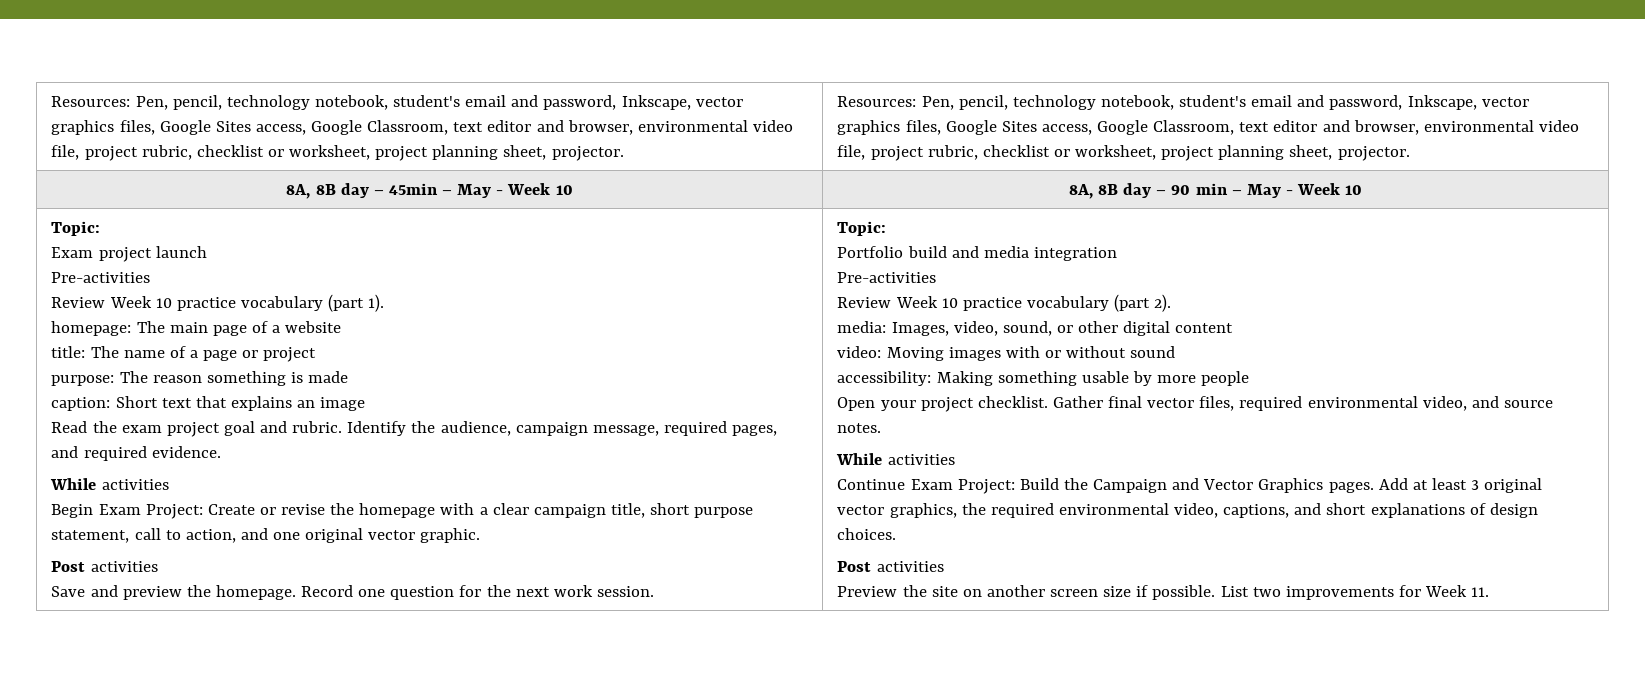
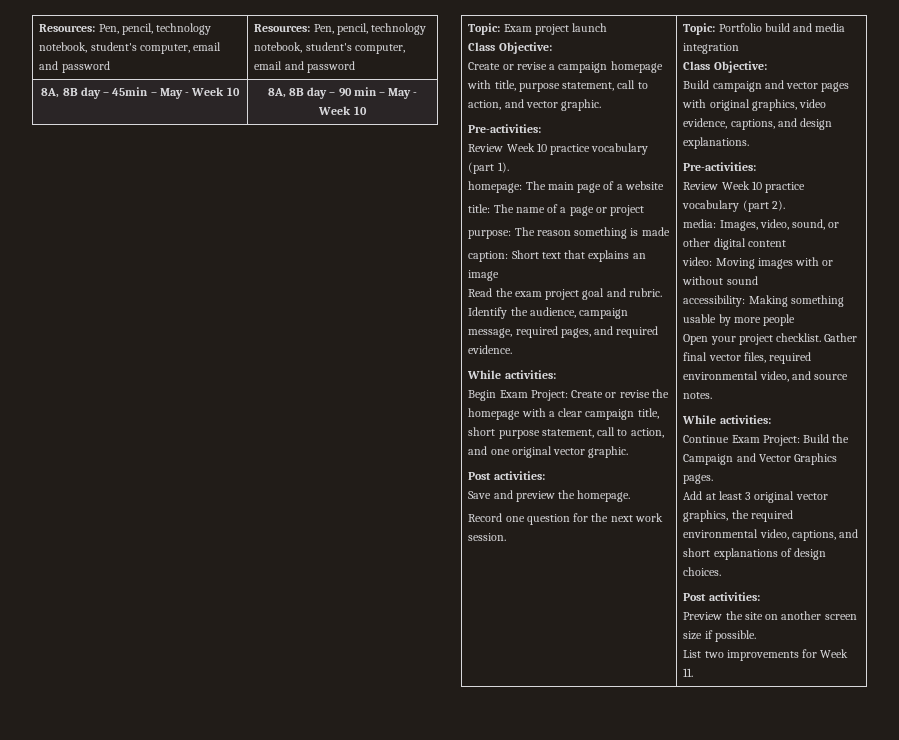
- Resources: Pen, pencil, technology notebook, student's email and password, Inkscape, vector graphics files, Google Sites access, Google Classroom, text editor and browser, environmental video file, project rubric, checklist or worksheet, project planning sheet, projector. | Resources: Pen, pencil, technology notebook, student's email and password, Inkscape, vector graphics files, Google Sites access, Google Classroom, text editor and browser, environmental video file, project rubric, checklist or worksheet, project planning sheet, projector.
+ Resources: Pen, pencil, technology notebook, student's computer, email and password | Resources: Pen, pencil, technology notebook, student's computer, email and password
  8A, 8B day – 45min – May - Week 10 | 8A, 8B day – 90 min – May - Week 10
- Topic:
- Exam project launch
- Pre-activities
+ Topic: Exam project launch
+ Class Objective:
+ Create or revise a campaign homepage with title, purpose statement, call to action, and vector graphic.
+ Pre-activities:
  Identify the audience, campaign message, required pages, and required evidence.
- While activities
+ While activities:
  Begin Exam Project: Create or revise the homepage with a clear campaign title, short purpose statement, call to action, and one original vector graphic.
- Post activities
+ Post activities:
- Save and preview the homepage. Record one question for the next work session. | Topic:
- Portfolio build and media integration
- Pre-activities
+ Save and preview the homepage.
+ Record one question for the next work session. | Topic: Portfolio build and media integration
+ Class Objective:
+ Build campaign and vector pages with original graphics, video evidence, captions, and design explanations.
+ Pre-activities:
  Gather final vector files, required environmental video, and source notes.
- While activities
+ While activities:
- Continue Exam Project: Build the Campaign and Vector Graphics pages. Add at least 3 original vector graphics, the required environmental video, captions, and short explanations of design choices.
- Post activities
+ Continue Exam Project: Build the Campaign and Vector Graphics pages.
+ Add at least 3 original vector graphics, the required environmental video, captions, and short explanations of design choices.
+ Post activities:
- Preview the site on another screen size if possible. List two improvements for Week 11.
+ Preview the site on another screen size if possible.
+ List two improvements for Week 11.

